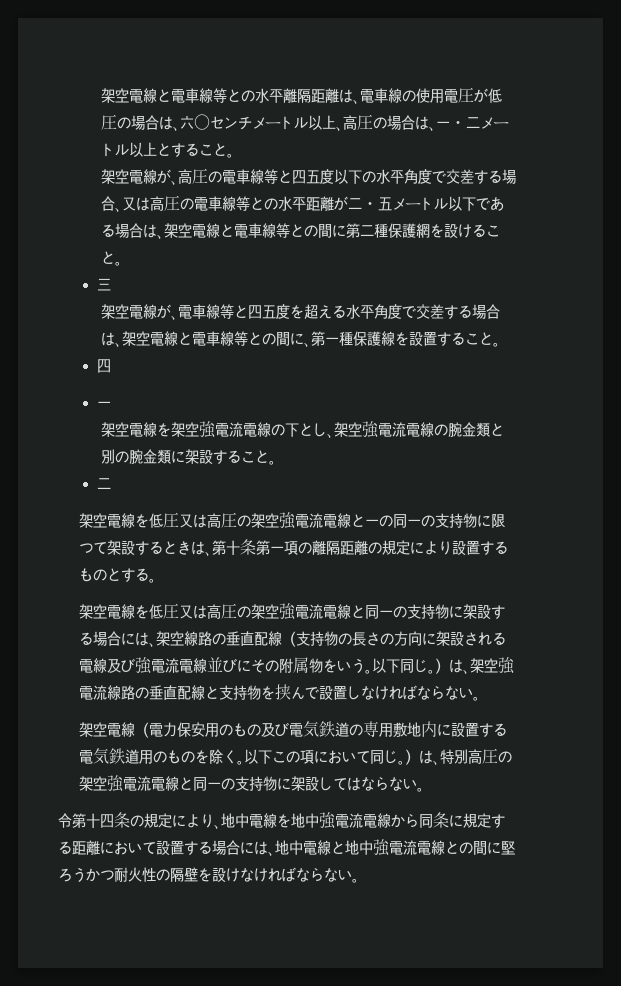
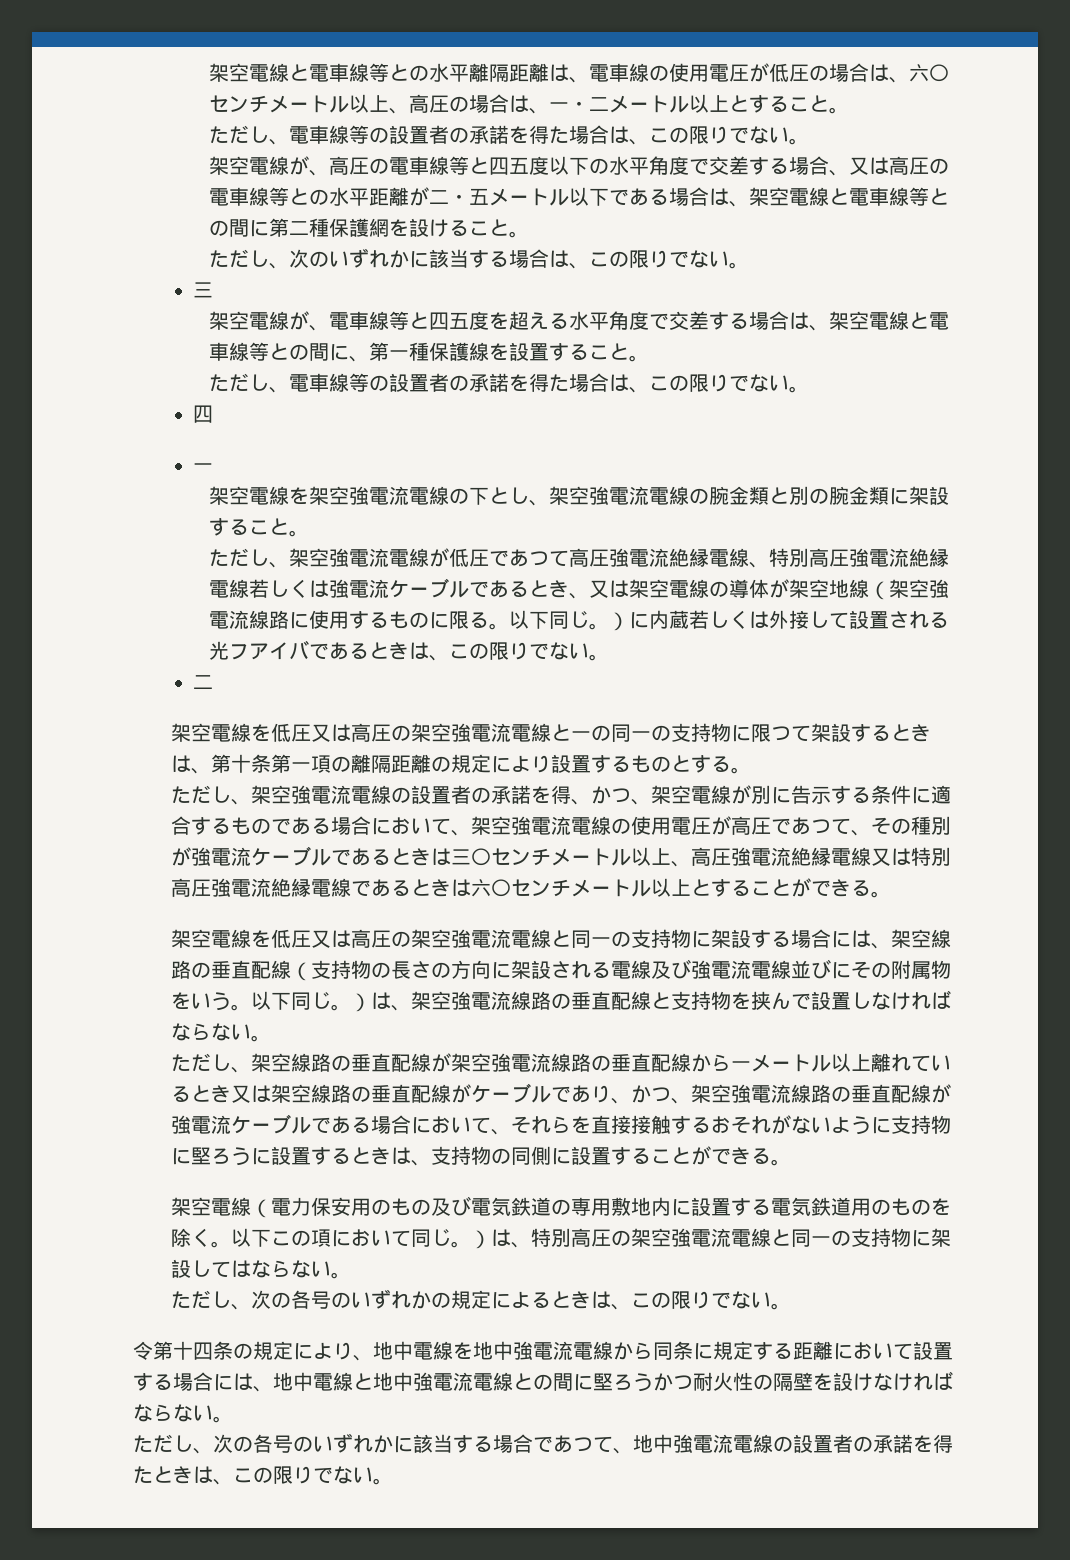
  架空電線と電車線等との水平離隔距離は、電車線の使用電圧が低圧の場合は、六〇センチメートル以上、高圧の場合は、一・二メートル以上とすること。
+ ただし、電車線等の設置者の承諾を得た場合は、この限りでない。
+ ただし、次のいずれかに該当する場合は、この限りでない。
  架空電線が、電車線等と四五度を超える水平角度で交差する場合は、架空電線と電車線等との間に、第一種保護線を設置すること。
+ ただし、電車線等の設置者の承諾を得た場合は、この限りでない。
+ ただし、架空強電流電線が低圧であつて高圧強電流絶縁電線、特別高圧強電流絶縁電線若しくは強電流ケーブルであるとき、又は架空電線の導体が架空地線（架空強電流線路に使用するものに限る。以下同じ。）に内蔵若しくは外接して設置される光フアイバであるときは、この限りでない。
+ ただし、架空強電流電線の設置者の承諾を得、かつ、架空電線が別に告示する条件に適合するものである場合において、架空強電流電線の使用電圧が高圧であつて、その種別が強電流ケーブルであるときは三〇センチメートル以上、高圧強電流絶縁電線又は特別高圧強電流絶縁電線であるときは六〇センチメートル以上とすることができる。
+ ただし、架空線路の垂直配線が架空強電流線路の垂直配線から一メートル以上離れているとき又は架空線路の垂直配線がケーブルであり、かつ、架空強電流線路の垂直配線が強電流ケーブルである場合において、それらを直接接触するおそれがないように支持物に堅ろうに設置するときは、支持物の同側に設置することができる。
+ ただし、次の各号のいずれかの規定によるときは、この限りでない。
+ ただし、次の各号のいずれかに該当する場合であつて、地中強電流電線の設置者の承諾を得たときは、この限りでない。

